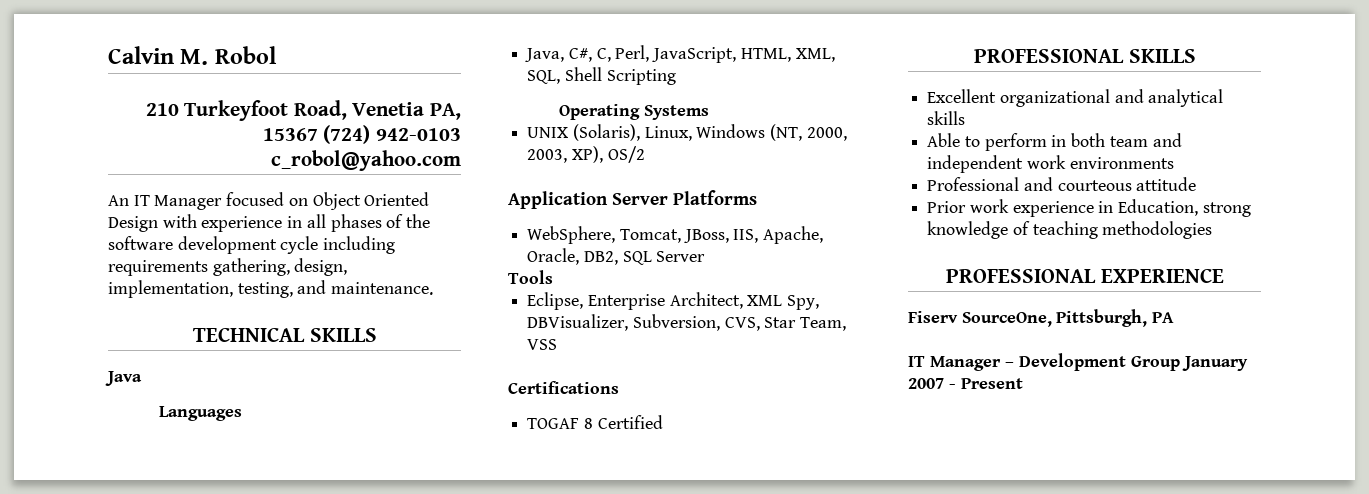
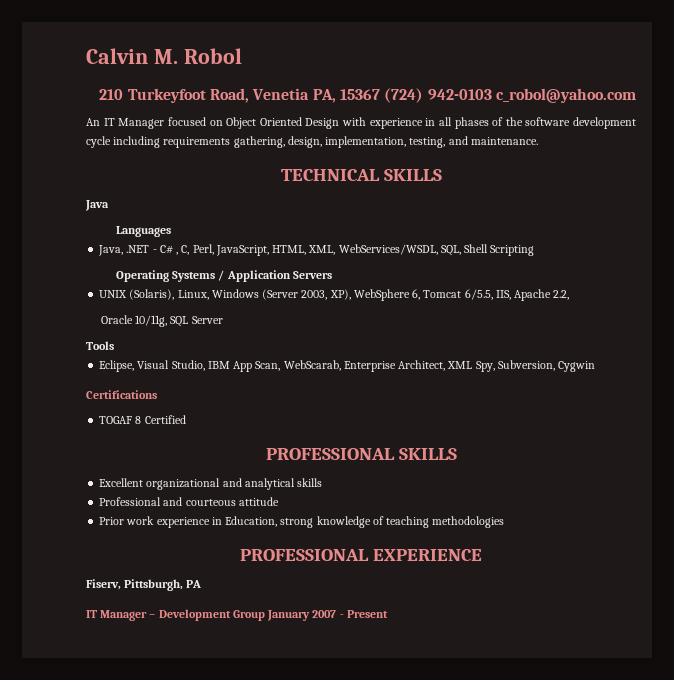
- Java, C#, C, Perl, JavaScript, HTML, XML, SQL, Shell Scripting
+ Java, .NET - C# , C, Perl, JavaScript, HTML, XML, WebServices/WSDL, SQL, Shell Scripting
- Operating Systems
+ Operating Systems / Application Servers
- UNIX (Solaris), Linux, Windows (NT, 2000, 2003, XP), OS/2
- Application Server Platforms
- WebSphere, Tomcat, JBoss, IIS, Apache, Oracle, DB2, SQL Server
+ UNIX (Solaris), Linux, Windows (Server 2003, XP), WebSphere 6, Tomcat 6/5.5, IIS, Apache 2.2,
+ Oracle 10/11g, SQL Server
  Tools
- Eclipse, Enterprise Architect, XML Spy, DBVisualizer, Subversion, CVS, Star Team, VSS
+ Eclipse, Visual Studio, IBM App Scan, WebScarab, Enterprise Architect, XML Spy, Subversion, Cygwin
- Able to perform in both team and independent work environments
- Fiserv SourceOne, Pittsburgh, PA
+ Fiserv, Pittsburgh, PA

